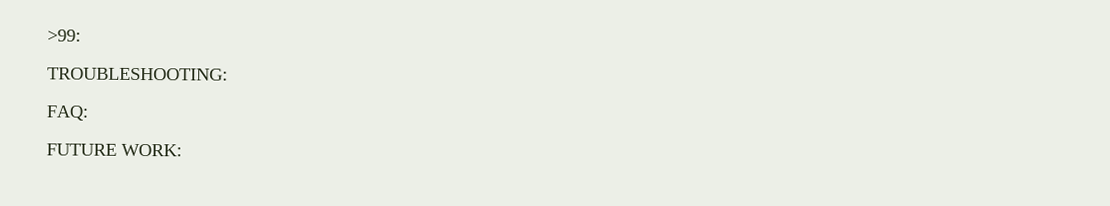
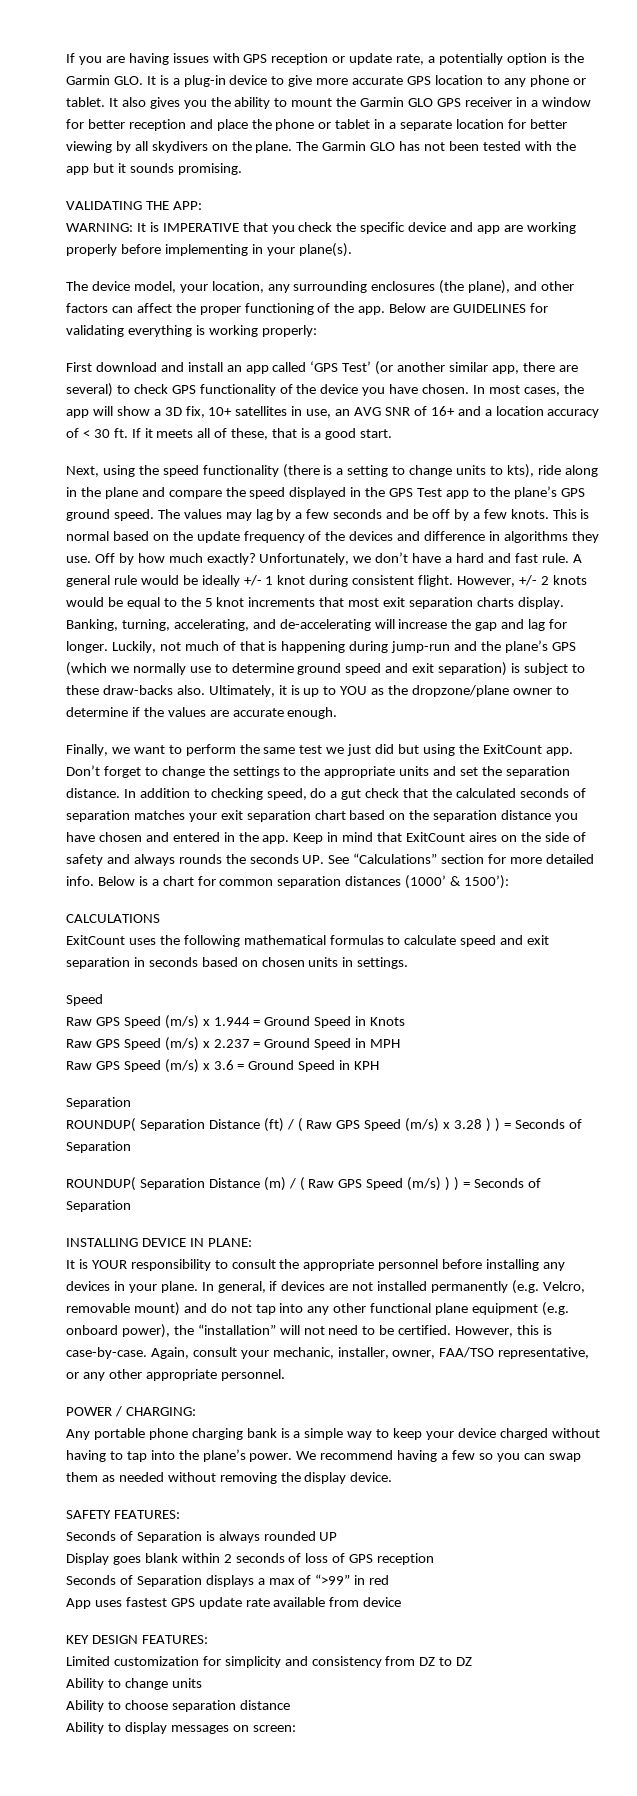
- >99:
- TROUBLESHOOTING:
- FAQ:
- FUTURE WORK:
+ If you are having issues with GPS reception or update rate, a potentially option is the Garmin GLO. It is a plug-in device to give more accurate GPS location to any phone or tablet. It also gives you the ability to mount the Garmin GLO GPS receiver in a window for better reception and place the phone or tablet in a separate location for better viewing by all skydivers on the plane. The Garmin GLO has not been tested with the app but it sounds promising.
+ VALIDATING THE APP:
+ WARNING: It is IMPERATIVE that you check the specific device and app are working properly before implementing in your plane(s).
+ The device model, your location, any surrounding enclosures (the plane), and other factors can affect the proper functioning of the app. Below are GUIDELINES for validating everything is working properly:
+ First download and install an app called ‘GPS Test’ (or another similar app, there are several) to check GPS functionality of the device you have chosen. In most cases, the app will show a 3D fix, 10+ satellites in use, an AVG SNR of 16+ and a location accuracy of < 30 ft. If it meets all of these, that is a good start.
+ Next, using the speed functionality (there is a setting to change units to kts), ride along in the plane and compare the speed displayed in the GPS Test app to the plane’s GPS ground speed. The values may lag by a few seconds and be off by a few knots. This is normal based on the update frequency of the devices and difference in algorithms they use. Off by how much exactly? Unfortunately, we don’t have a hard and fast rule. A general rule would be ideally +/- 1 knot during consistent flight. However, +/- 2 knots would be equal to the 5 knot increments that most exit separation charts display. Banking, turning, accelerating, and de-accelerating will increase the gap and lag for longer. Luckily, not much of that is happening during jump-run and the plane’s GPS (which we normally use to determine ground speed and exit separation) is subject to these draw-backs also. Ultimately, it is up to YOU as the dropzone/plane owner to determine if the values are accurate enough.
+ Finally, we want to perform the same test we just did but using the ExitCount app. Don’t forget to change the settings to the appropriate units and set the separation distance. In addition to checking speed, do a gut check that the calculated seconds of separation matches your exit separation chart based on the separation distance you have chosen and entered in the app. Keep in mind that ExitCount aires on the side of safety and always rounds the seconds UP. See “Calculations” section for more detailed info. Below is a chart for common separation distances (1000’ & 1500’):
+ CALCULATIONS
+ ExitCount uses the following mathematical formulas to calculate speed and exit separation in seconds based on chosen units in settings.
+ Speed
+ Raw GPS Speed (m/s) x 1.944 = Ground Speed in Knots
+ Raw GPS Speed (m/s) x 2.237 = Ground Speed in MPH
+ Raw GPS Speed (m/s) x 3.6 = Ground Speed in KPH
+ Separation
+ ROUNDUP( Separation Distance (ft) / ( Raw GPS Speed (m/s) x 3.28 ) ) = Seconds of Separation
+ ROUNDUP( Separation Distance (m) / ( Raw GPS Speed (m/s) ) ) = Seconds of Separation
+ INSTALLING DEVICE IN PLANE:
+ It is YOUR responsibility to consult the appropriate personnel before installing any devices in your plane. In general, if devices are not installed permanently (e.g. Velcro, removable mount) and do not tap into any other functional plane equipment (e.g. onboard power), the “installation” will not need to be certified. However, this is case-by-case. Again, consult your mechanic, installer, owner, FAA/TSO representative, or any other appropriate personnel.
+ POWER / CHARGING:
+ Any portable phone charging bank is a simple way to keep your device charged without having to tap into the plane’s power. We recommend having a few so you can swap them as needed without removing the display device.
+ SAFETY FEATURES:
+ Seconds of Separation is always rounded UP
+ Display goes blank within 2 seconds of loss of GPS reception
+ Seconds of Separation displays a max of “>99” in red
+ App uses fastest GPS update rate available from device
+ KEY DESIGN FEATURES:
+ Limited customization for simplicity and consistency from DZ to DZ
+ Ability to change units
+ Ability to choose separation distance
+ Ability to display messages on screen:

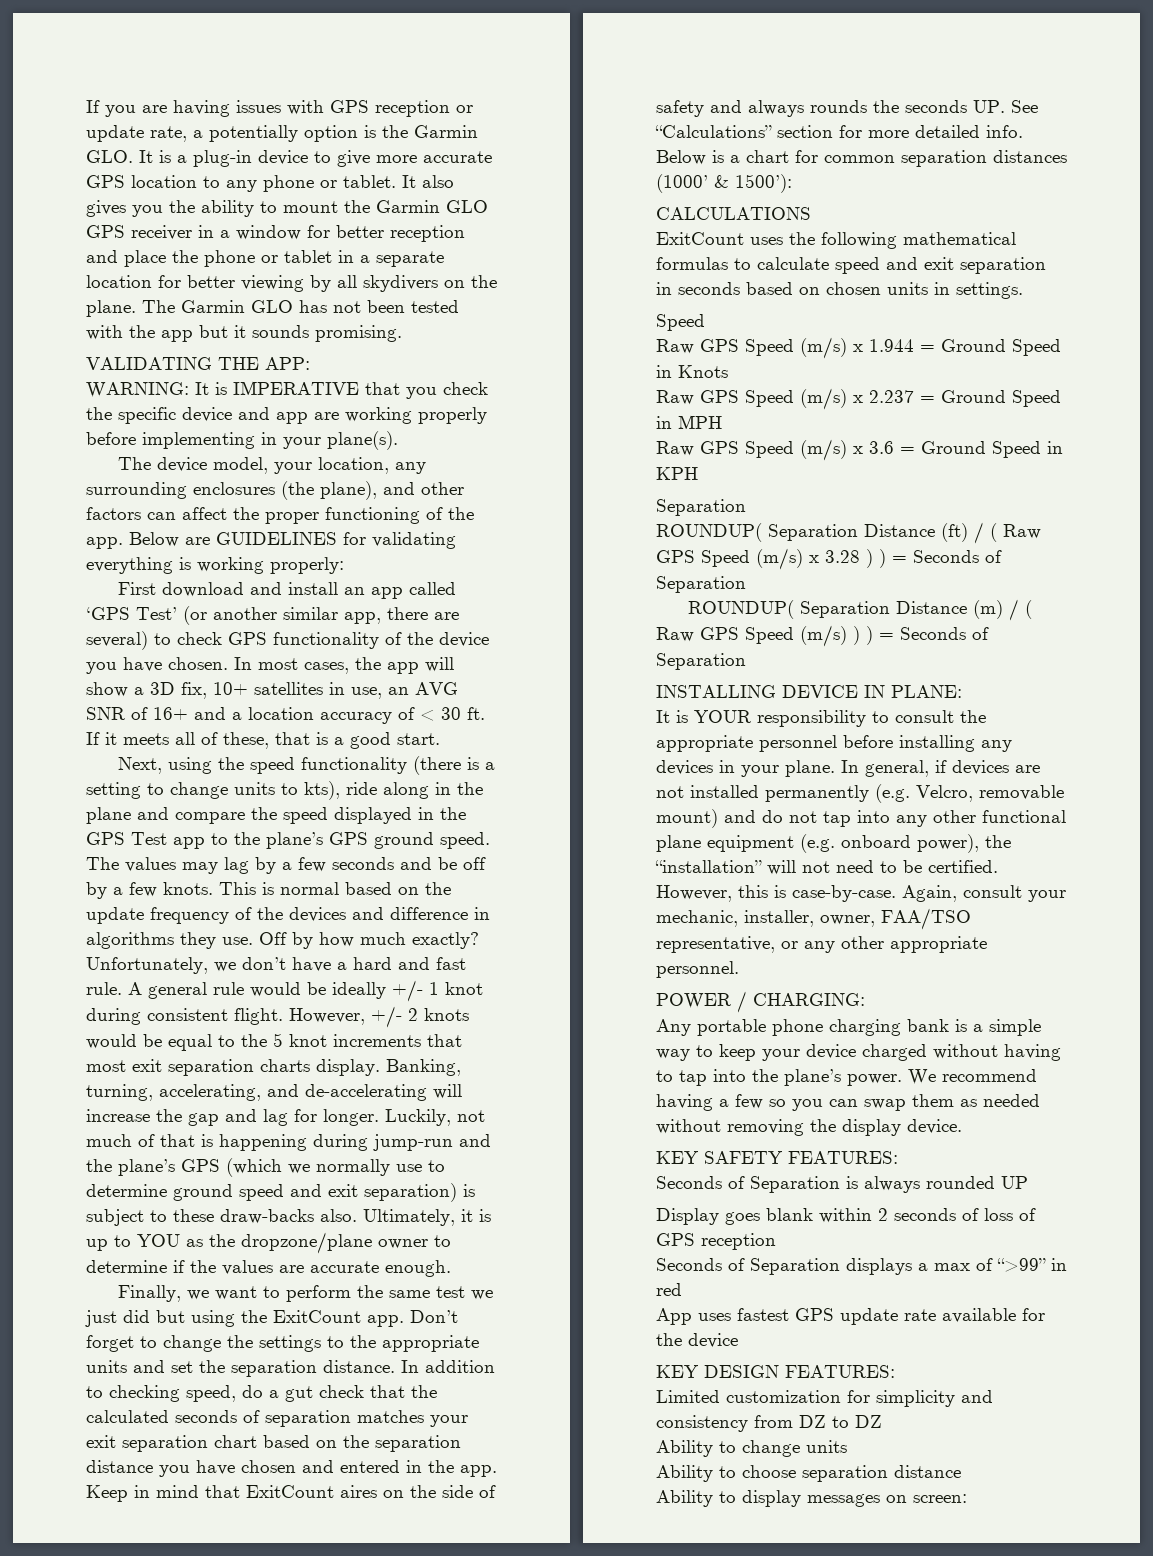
- SAFETY FEATURES:
+ KEY SAFETY FEATURES:
- App uses fastest GPS update rate available from device
+ App uses fastest GPS update rate available for the device

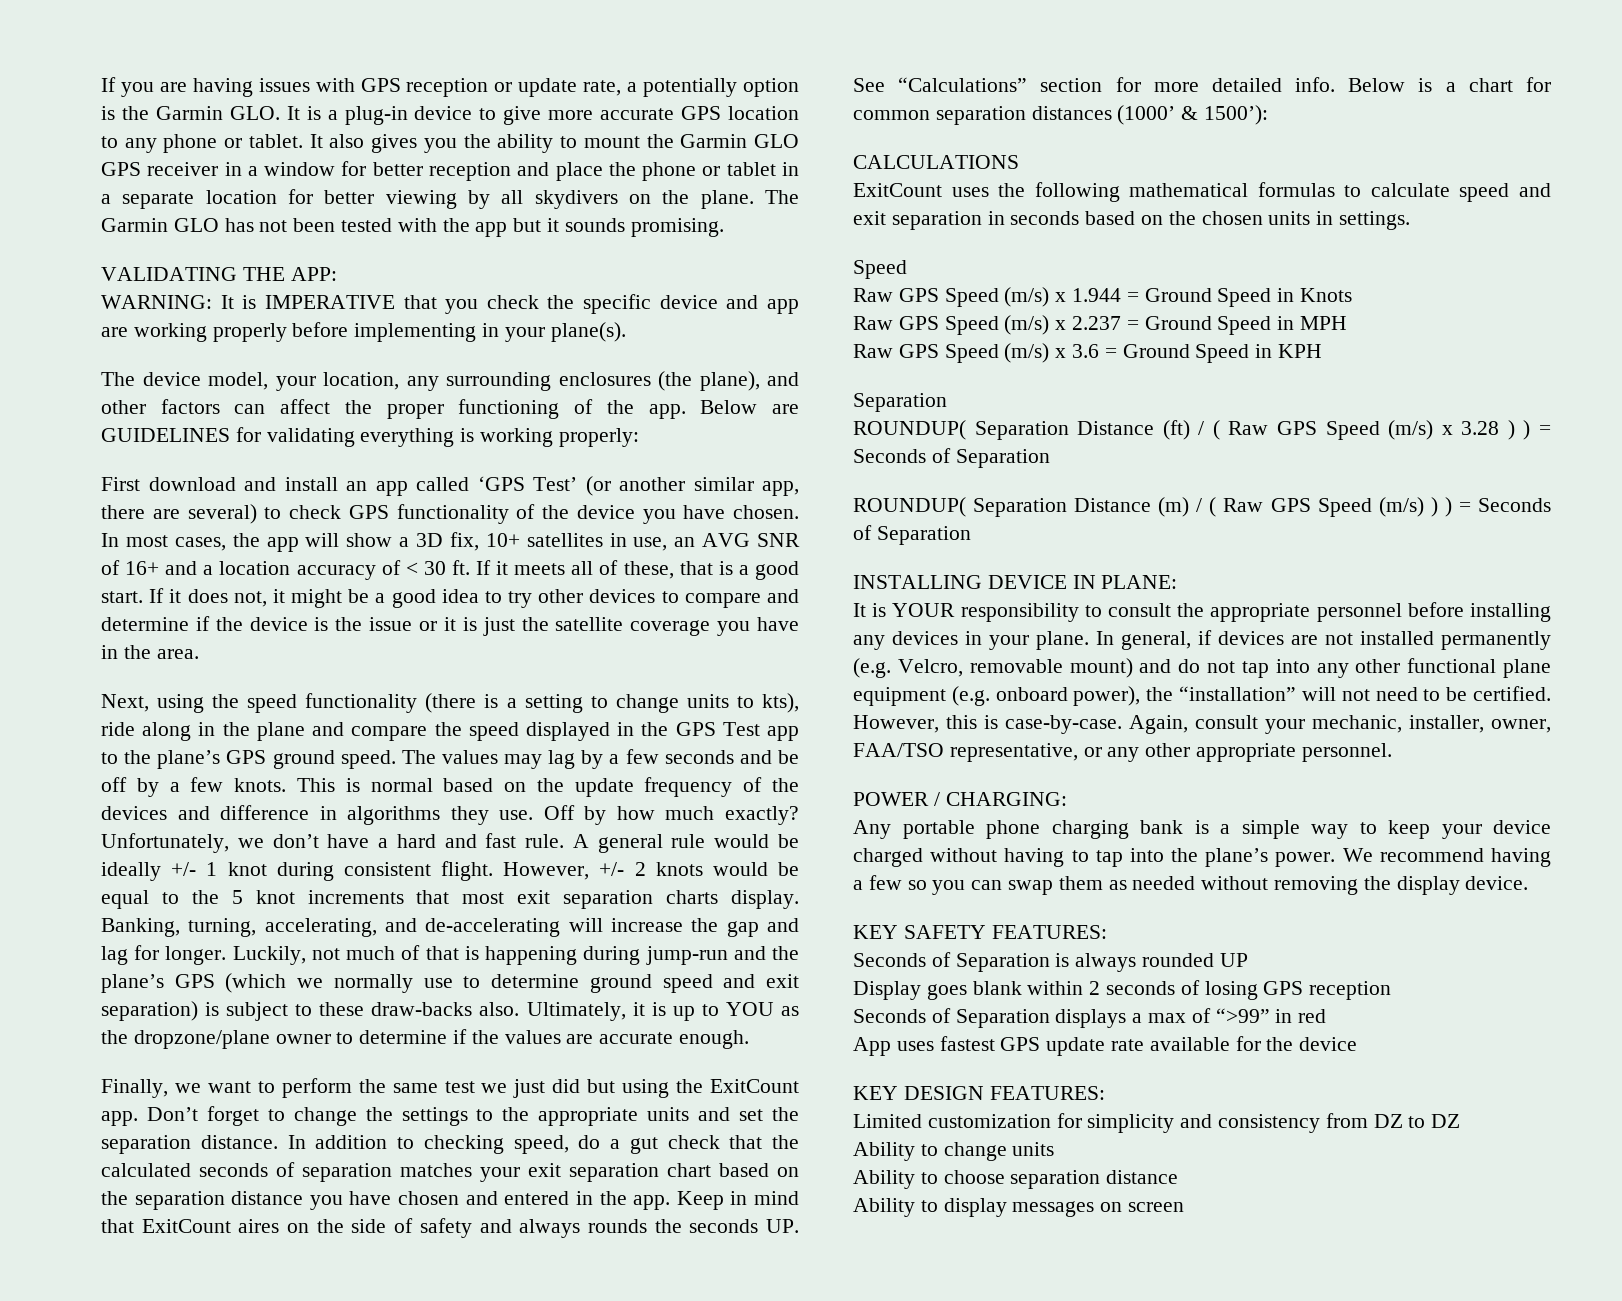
+ If it does not, it might be a good idea to try other devices to compare and determine if the device is the issue or it is just the satellite coverage you have in the area.
- ExitCount uses the following mathematical formulas to calculate speed and exit separation in seconds based on chosen units in settings.
+ ExitCount uses the following mathematical formulas to calculate speed and exit separation in seconds based on the chosen units in settings.
- Display goes blank within 2 seconds of loss of GPS reception
+ Display goes blank within 2 seconds of losing GPS reception
- Ability to display messages on screen:
+ Ability to display messages on screen

